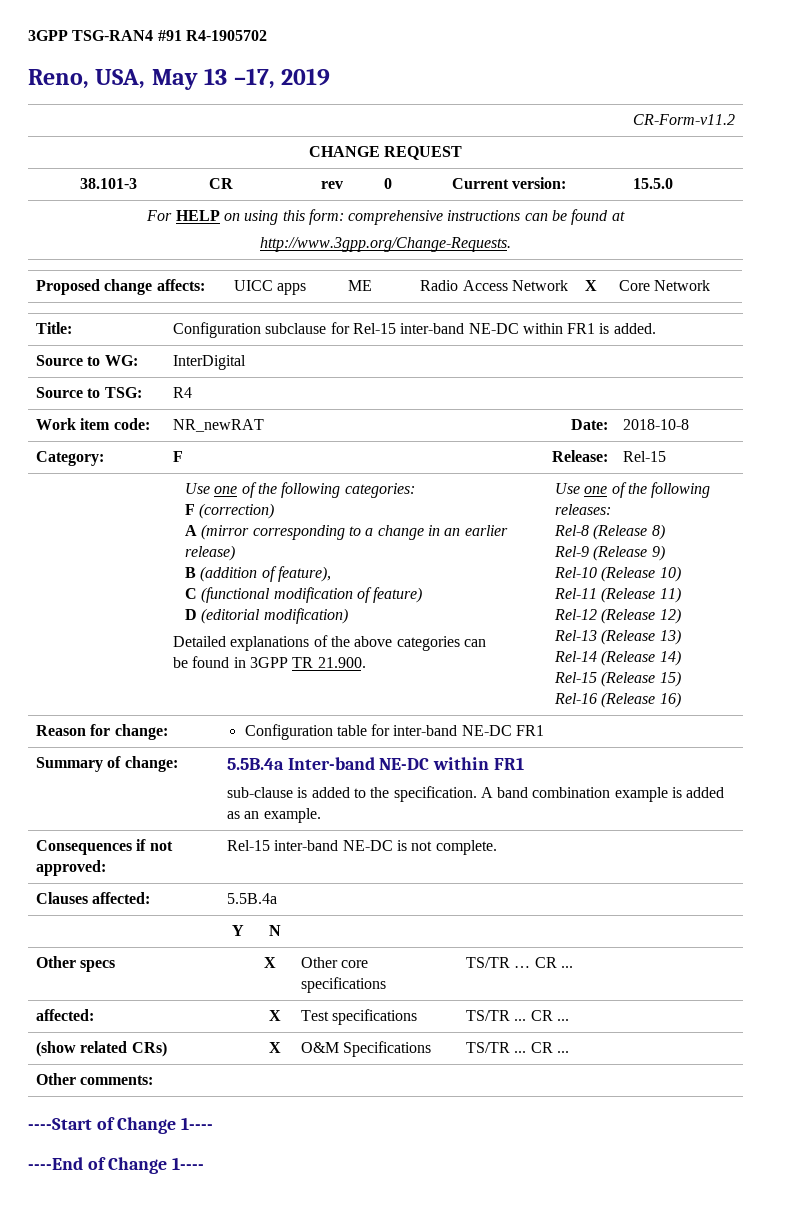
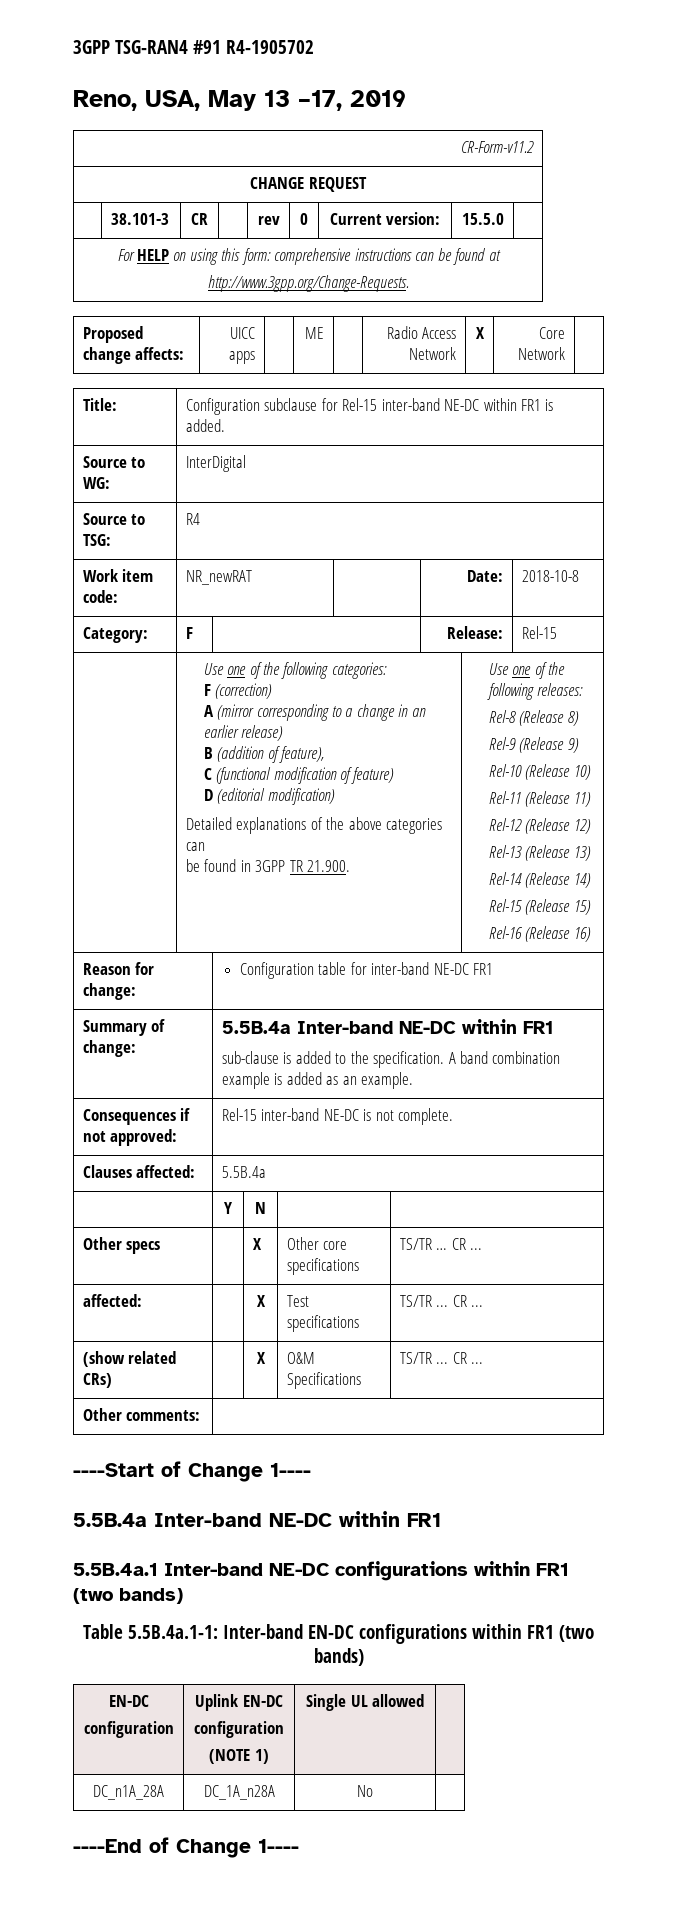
  ----Start of Change 1----
+ 5.5B.4a Inter-band NE-DC within FR1
+ 5.5B.4a.1 Inter-band NE-DC configurations within FR1 (two bands)
+ Table 5.5B.4a.1-1: Inter-band EN-DC configurations within FR1 (two bands)
+ EN-DC
+ configuration | Uplink EN-DC
+ configuration
+ (NOTE 1) | Single UL allowed |
+ DC_n1A_28A | DC_1A_n28A | No |

